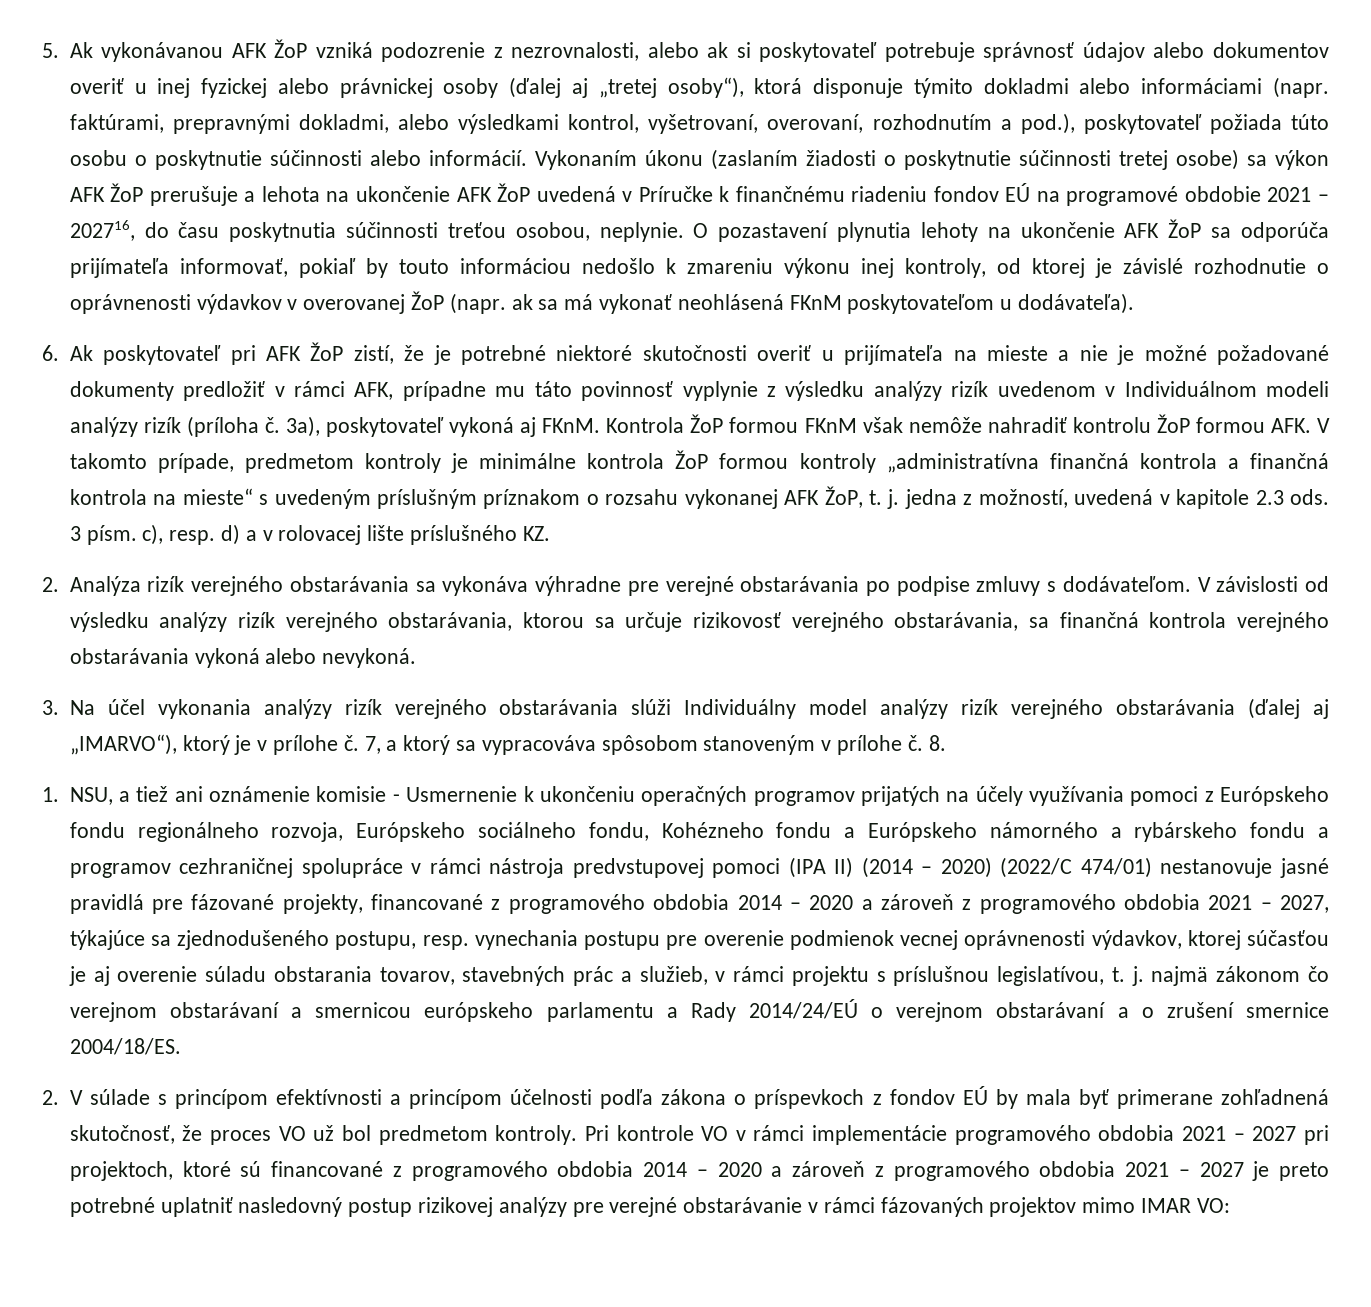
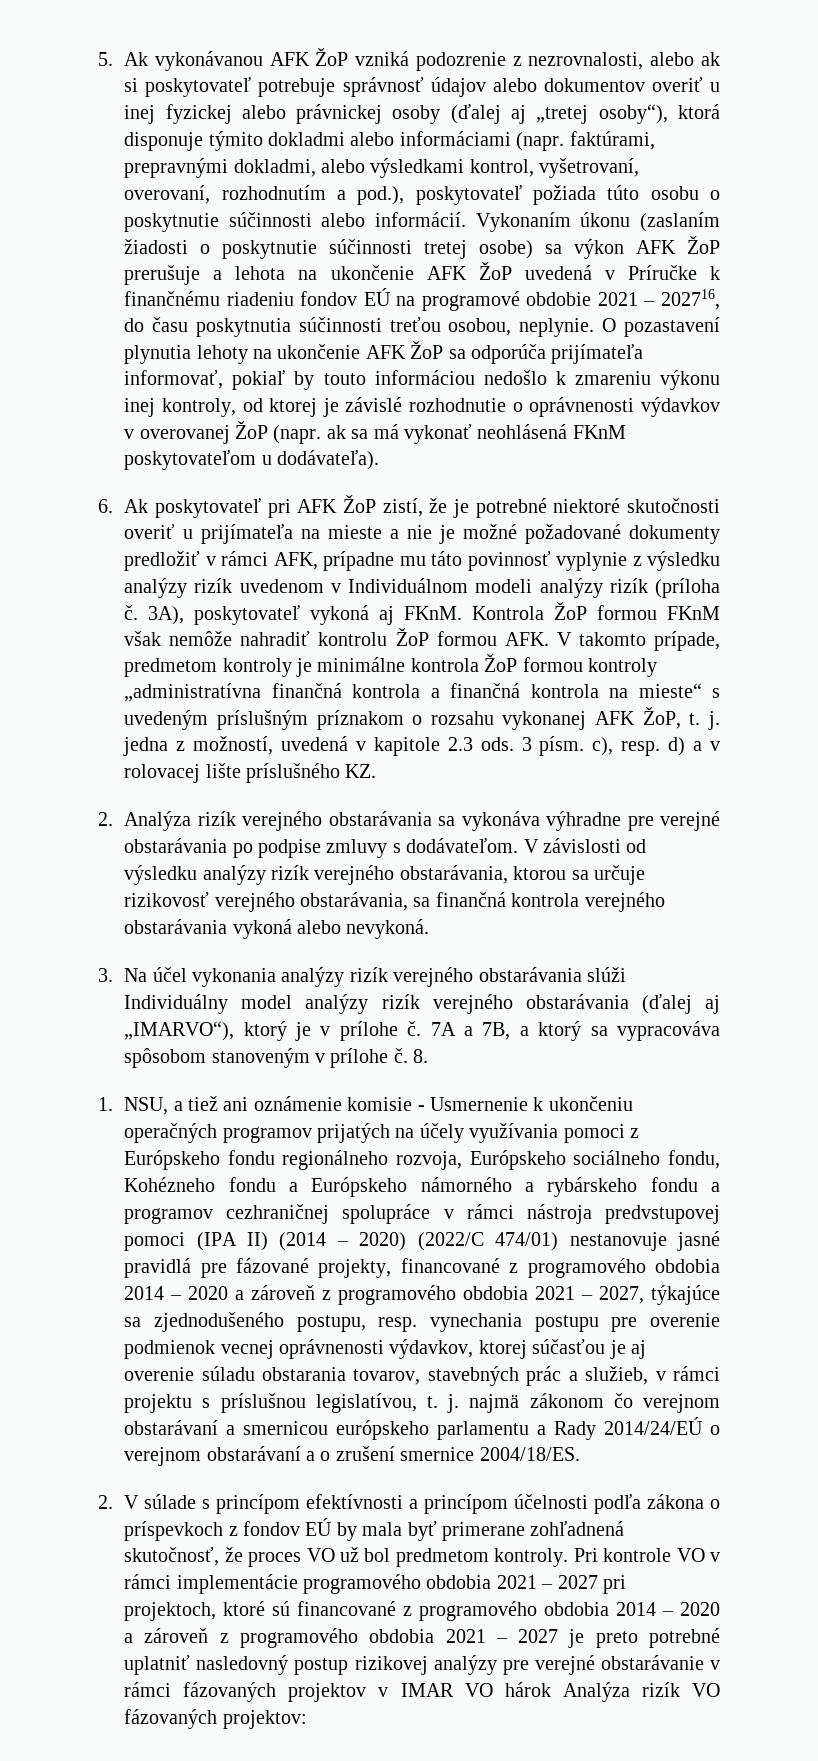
- 3a), poskytovateľ vykoná aj FKnM.
+ 3A), poskytovateľ vykoná aj FKnM.
- 7, a ktorý sa vypracováva spôsobom stanoveným v prílohe č.
+ 7A a 7B, a ktorý sa vypracováva spôsobom stanoveným v prílohe č.
- Pri kontrole VO v rámci implementácie programového obdobia 2021 – 2027 pri projektoch, ktoré sú financované z programového obdobia 2014 – 2020 a zároveň z programového obdobia 2021 – 2027 je preto potrebné uplatniť nasledovný postup rizikovej analýzy pre verejné obstarávanie v rámci fázovaných projektov mimo IMAR VO:
+ Pri kontrole VO v rámci implementácie programového obdobia 2021 – 2027 pri projektoch, ktoré sú financované z programového obdobia 2014 – 2020 a zároveň z programového obdobia 2021 – 2027 je preto potrebné uplatniť nasledovný postup rizikovej analýzy pre verejné obstarávanie v rámci fázovaných projektov v IMAR VO hárok Analýza rizík VO fázovaných projektov:

